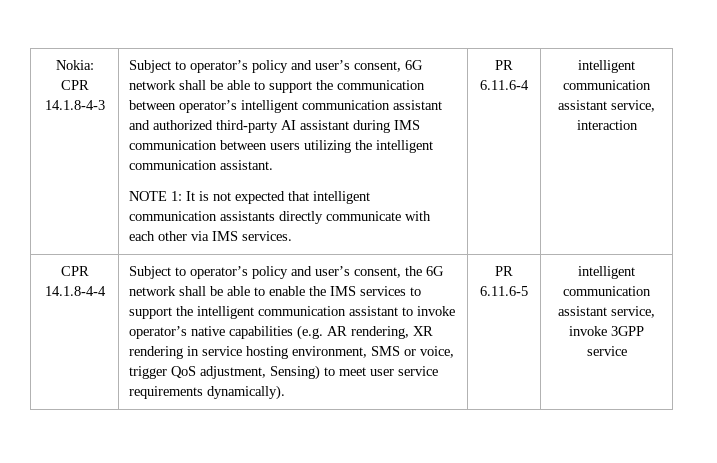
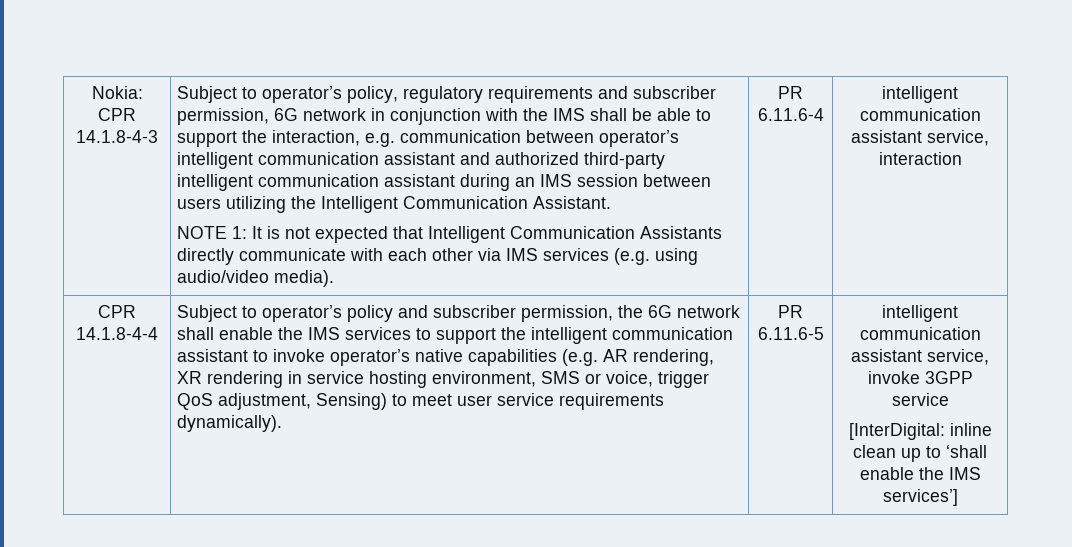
- Subject to operator’s policy and user’s consent, 6G network shall be able to support the communication between operator’s intelligent communication assistant and authorized third-party AI assistant during IMS communication between users utilizing the intelligent communication assistant.
+ Subject to operator’s policy, regulatory requirements and subscriber permission, 6G network in conjunction with the IMS shall be able to support the interaction, e.g. communication between operator’s intelligent communication assistant and authorized third-party intelligent communication assistant during an IMS session between users utilizing the Intelligent Communication Assistant.
- NOTE 1: It is not expected that intelligent communication assistants directly communicate with each other via IMS services.
+ NOTE 1: It is not expected that Intelligent Communication Assistants directly communicate with each other via IMS services (e.g. using audio/video media).
- Subject to operator’s policy and user’s consent, the 6G network shall be able to enable the IMS services to support the intelligent communication assistant to invoke operator’s native capabilities (e.g. AR rendering, XR rendering in service hosting environment, SMS or voice, trigger QoS adjustment, Sensing) to meet user service requirements dynamically).
+ Subject to operator’s policy and subscriber permission, the 6G network shall enable the IMS services to support the intelligent communication assistant to invoke operator’s native capabilities (e.g. AR rendering, XR rendering in service hosting environment, SMS or voice, trigger QoS adjustment, Sensing) to meet user service requirements dynamically).
+ [InterDigital: inline clean up to ‘shall enable the IMS services’]

